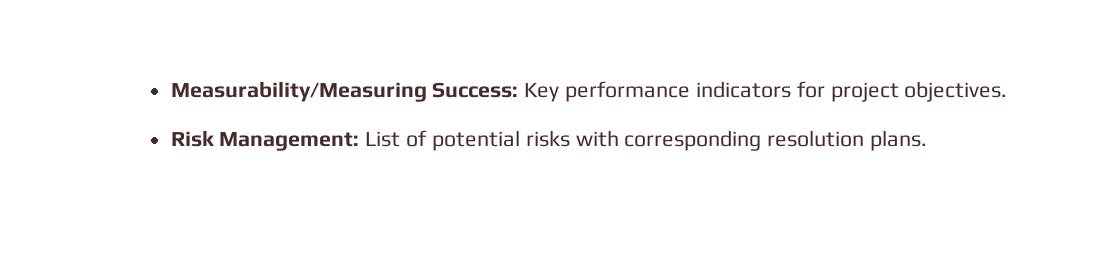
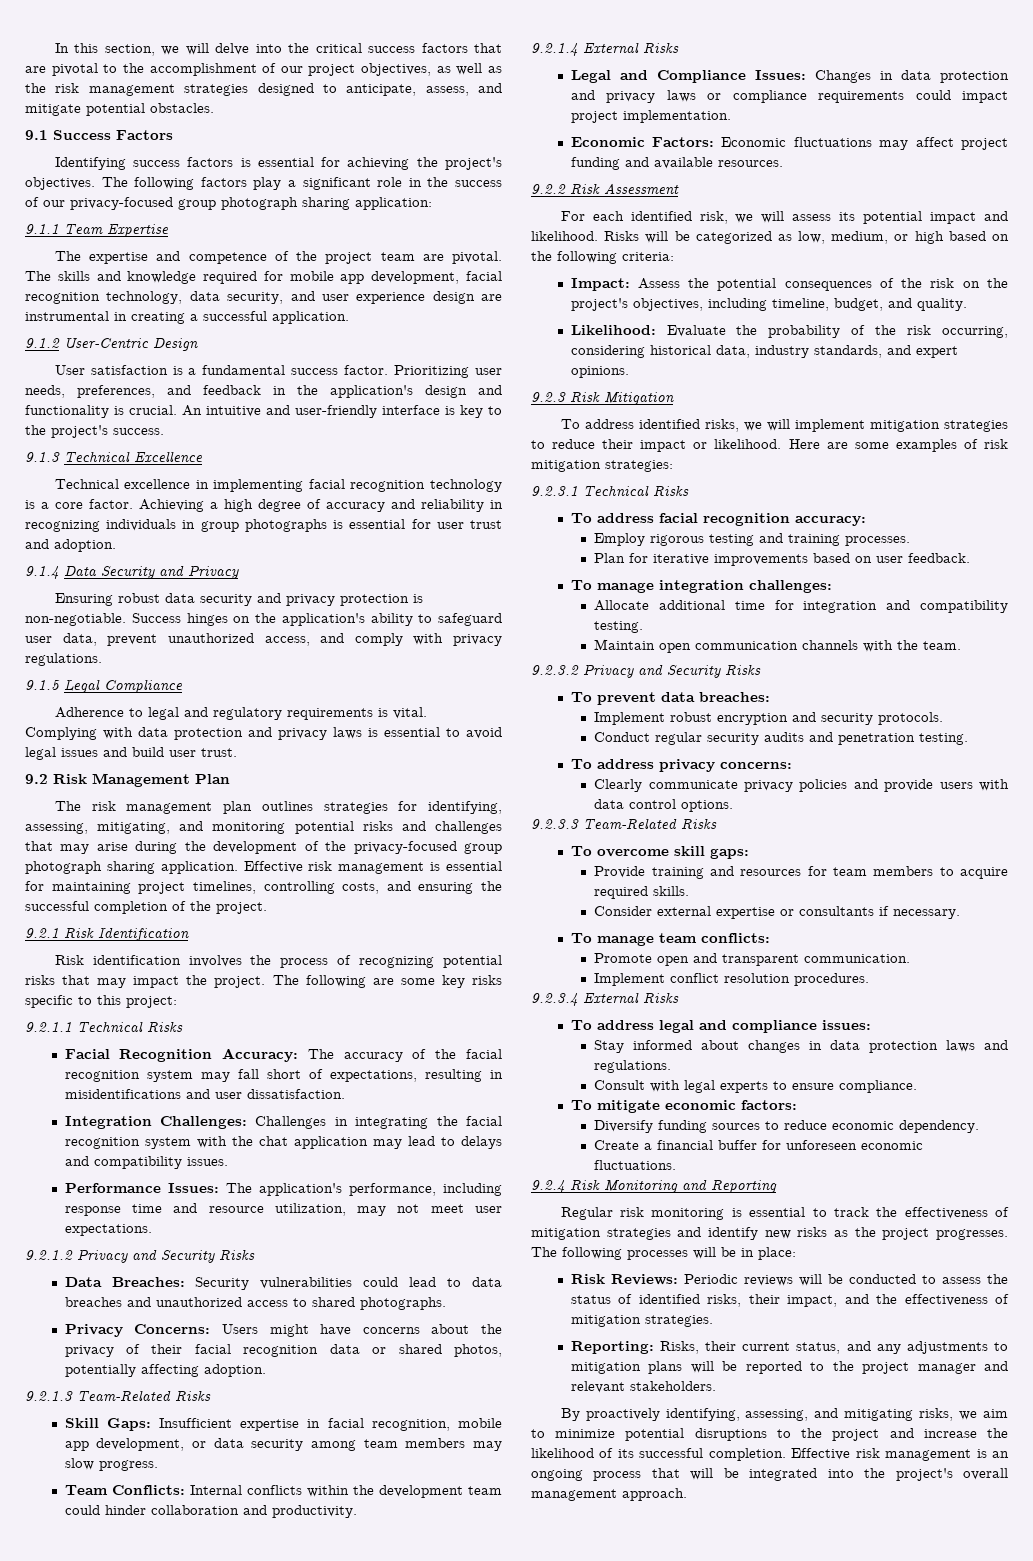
- Measurability/Measuring Success: Key performance indicators for project objectives.
- Risk Management: List of potential risks with corresponding resolution plans.
+ In this section, we will delve into the critical success factors that are pivotal to the accomplishment of our project objectives, as well as the risk management strategies designed to anticipate, assess, and mitigate potential obstacles.
+ 9.1 Success Factors
+ Identifying success factors is essential for achieving the project's objectives. The following factors play a significant role in the success of our privacy-focused group photograph sharing application:
+ 9.1.1 Team Expertise
+ The expertise and competence of the project team are pivotal. The skills and knowledge required for mobile app development, facial recognition technology, data security, and user experience design are instrumental in creating a successful application.
+ 9.1.2 User-Centric Design
+ User satisfaction is a fundamental success factor. Prioritizing user needs, preferences, and feedback in the application's design and functionality is crucial. An intuitive and user-friendly interface is key to the project's success.
+ 9.1.3 Technical Excellence
+ Technical excellence in implementing facial recognition technology is a core factor. Achieving a high degree of accuracy and reliability in recognizing individuals in group photographs is essential for user trust and adoption.
+ 9.1.4 Data Security and Privacy
+ Ensuring robust data security and privacy protection is non-negotiable. Success hinges on the application's ability to safeguard user data, prevent unauthorized access, and comply with privacy regulations.
+ 9.1.5 Legal Compliance
+ Adherence to legal and regulatory requirements is vital. Complying with data protection and privacy laws is essential to avoid legal issues and build user trust.
+ 9.2 Risk Management Plan
+ The risk management plan outlines strategies for identifying, assessing, mitigating, and monitoring potential risks and challenges that may arise during the development of the privacy-focused group photograph sharing application. Effective risk management is essential for maintaining project timelines, controlling costs, and ensuring the successful completion of the project.
+ 9.2.1 Risk Identification
+ Risk identification involves the process of recognizing potential risks that may impact the project. The following are some key risks specific to this project:
+ 9.2.1.1 Technical Risks
+ Facial Recognition Accuracy: The accuracy of the facial recognition system may fall short of expectations, resulting in misidentifications and user dissatisfaction.
+ Integration Challenges: Challenges in integrating the facial recognition system with the chat application may lead to delays and compatibility issues.
+ Performance Issues: The application's performance, including response time and resource utilization, may not meet user expectations.
+ 9.2.1.2 Privacy and Security Risks
+ Data Breaches: Security vulnerabilities could lead to data breaches and unauthorized access to shared photographs.
+ Privacy Concerns: Users might have concerns about the privacy of their facial recognition data or shared photos, potentially affecting adoption.
+ 9.2.1.3 Team-Related Risks
+ Skill Gaps: Insufficient expertise in facial recognition, mobile app development, or data security among team members may slow progress.
+ Team Conflicts: Internal conflicts within the development team could hinder collaboration and productivity.
+ 9.2.1.4 External Risks
+ Legal and Compliance Issues: Changes in data protection and privacy laws or compliance requirements could impact project implementation.
+ Economic Factors: Economic fluctuations may affect project funding and available resources.
+ 9.2.2 Risk Assessment
+ For each identified risk, we will assess its potential impact and likelihood. Risks will be categorized as low, medium, or high based on the following criteria:
+ Impact: Assess the potential consequences of the risk on the project's objectives, including timeline, budget, and quality.
+ Likelihood: Evaluate the probability of the risk occurring, considering historical data, industry standards, and expert opinions.
+ 9.2.3 Risk Mitigation
+ To address identified risks, we will implement mitigation strategies to reduce their impact or likelihood. Here are some examples of risk mitigation strategies:
+ 9.2.3.1 Technical Risks
+ To address facial recognition accuracy:
+ Employ rigorous testing and training processes.
+ Plan for iterative improvements based on user feedback.
+ To manage integration challenges:
+ Allocate additional time for integration and compatibility testing.
+ Maintain open communication channels with the team.
+ 9.2.3.2 Privacy and Security Risks
+ To prevent data breaches:
+ Implement robust encryption and security protocols.
+ Conduct regular security audits and penetration testing.
+ To address privacy concerns:
+ Clearly communicate privacy policies and provide users with data control options.
+ 9.2.3.3 Team-Related Risks
+ To overcome skill gaps:
+ Provide training and resources for team members to acquire required skills.
+ Consider external expertise or consultants if necessary.
+ To manage team conflicts:
+ Promote open and transparent communication.
+ Implement conflict resolution procedures.
+ 9.2.3.4 External Risks
+ To address legal and compliance issues:
+ Stay informed about changes in data protection laws and regulations.
+ Consult with legal experts to ensure compliance.
+ To mitigate economic factors:
+ Diversify funding sources to reduce economic dependency.
+ Create a financial buffer for unforeseen economic fluctuations.
+ 9.2.4 Risk Monitoring and Reporting
+ Regular risk monitoring is essential to track the effectiveness of mitigation strategies and identify new risks as the project progresses. The following processes will be in place:
+ Risk Reviews: Periodic reviews will be conducted to assess the status of identified risks, their impact, and the effectiveness of mitigation strategies.
+ Reporting: Risks, their current status, and any adjustments to mitigation plans will be reported to the project manager and relevant stakeholders.
+ By proactively identifying, assessing, and mitigating risks, we aim to minimize potential disruptions to the project and increase the likelihood of its successful completion. Effective risk management is an ongoing process that will be integrated into the project's overall management approach.

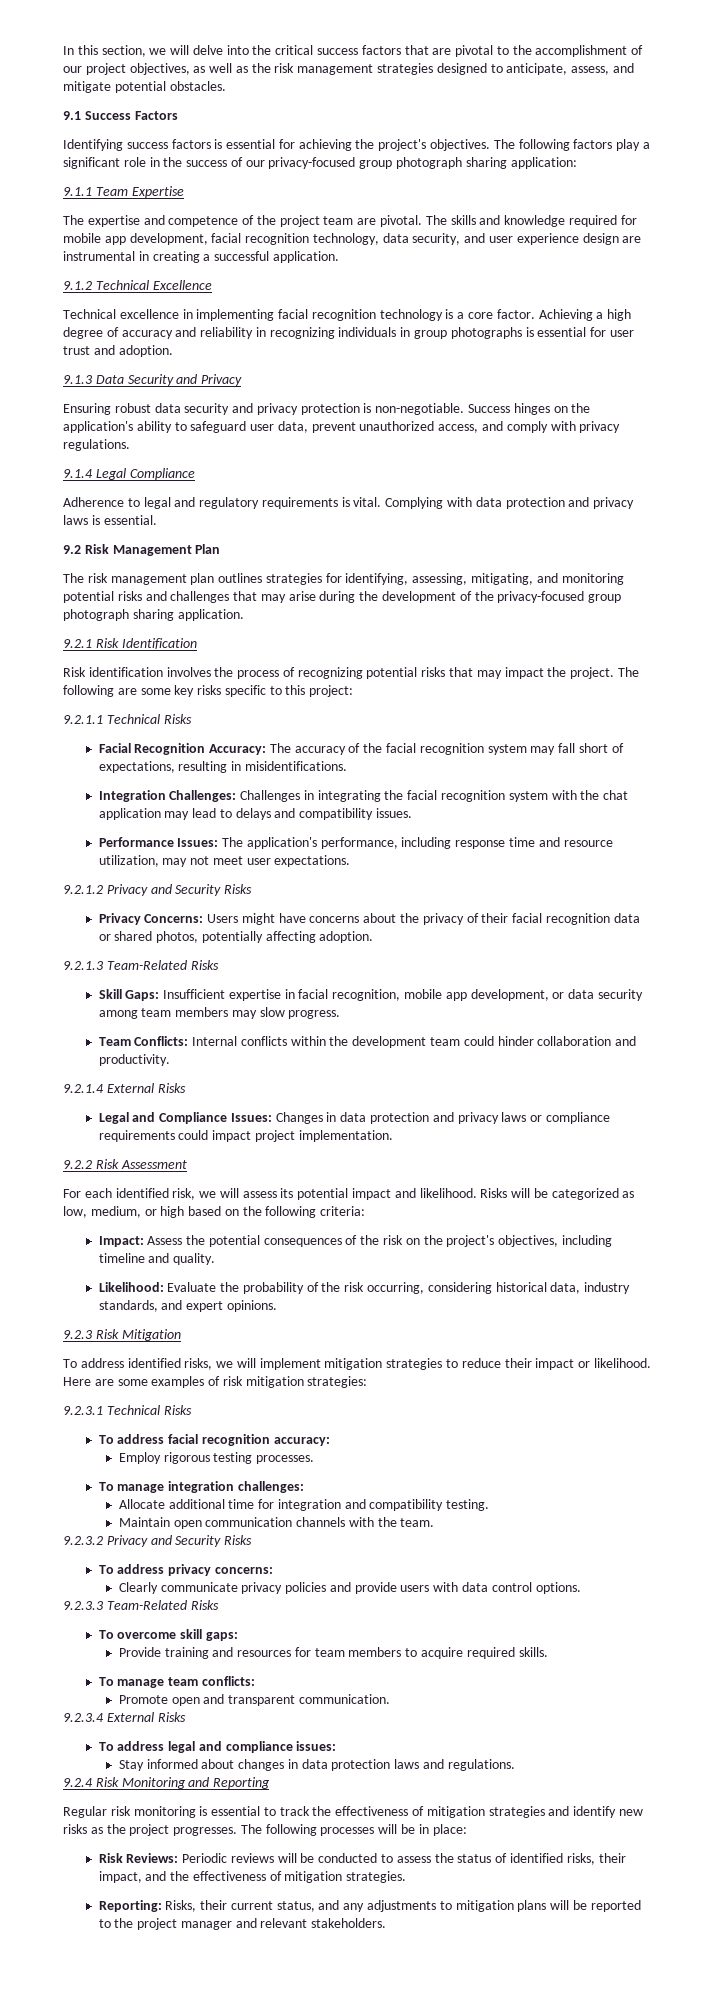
- 9.1.2 User-Centric Design
- User satisfaction is a fundamental success factor. Prioritizing user needs, preferences, and feedback in the application's design and functionality is crucial. An intuitive and user-friendly interface is key to the project's success.
- 9.1.3 Technical Excellence
+ 9.1.2 Technical Excellence
- 9.1.4 Data Security and Privacy
+ 9.1.3 Data Security and Privacy
- 9.1.5 Legal Compliance
+ 9.1.4 Legal Compliance
- Complying with data protection and privacy laws is essential to avoid legal issues and build user trust.
+ Complying with data protection and privacy laws is essential.
- Effective risk management is essential for maintaining project timelines, controlling costs, and ensuring the successful completion of the project.
- Facial Recognition Accuracy: The accuracy of the facial recognition system may fall short of expectations, resulting in misidentifications and user dissatisfaction.
+ Facial Recognition Accuracy: The accuracy of the facial recognition system may fall short of expectations, resulting in misidentifications.
- Data Breaches: Security vulnerabilities could lead to data breaches and unauthorized access to shared photographs.
- Economic Factors: Economic fluctuations may affect project funding and available resources.
- Impact: Assess the potential consequences of the risk on the project's objectives, including timeline, budget, and quality.
+ Impact: Assess the potential consequences of the risk on the project's objectives, including timeline and quality.
- Employ rigorous testing and training processes.
+ Employ rigorous testing processes.
- Plan for iterative improvements based on user feedback.
- To prevent data breaches:
- Implement robust encryption and security protocols.
- Conduct regular security audits and penetration testing.
- Consider external expertise or consultants if necessary.
- Implement conflict resolution procedures.
- Consult with legal experts to ensure compliance.
- To mitigate economic factors:
- Diversify funding sources to reduce economic dependency.
- Create a financial buffer for unforeseen economic fluctuations.
- By proactively identifying, assessing, and mitigating risks, we aim to minimize potential disruptions to the project and increase the likelihood of its successful completion. Effective risk management is an ongoing process that will be integrated into the project's overall management approach.

